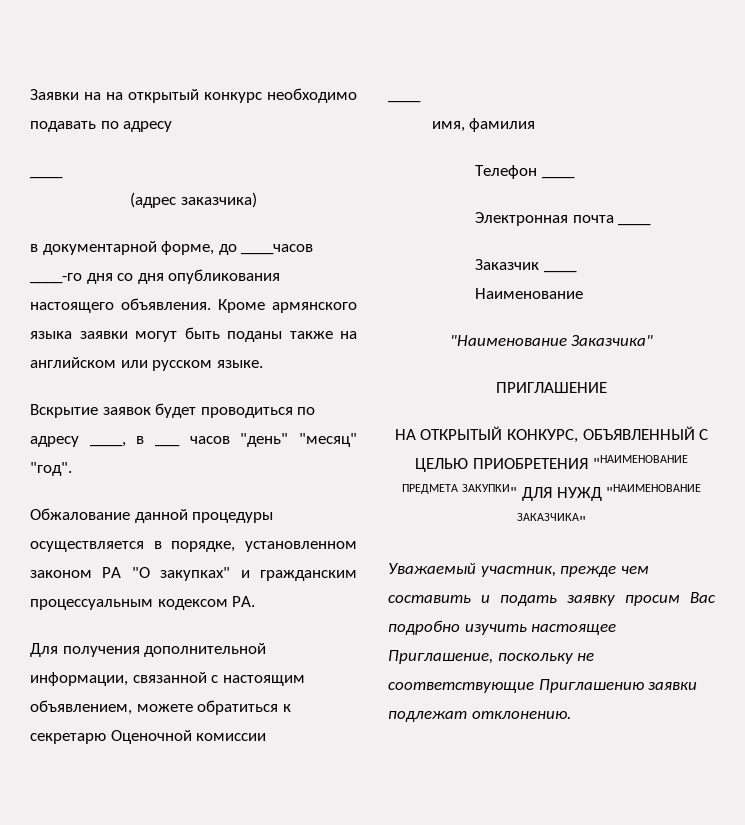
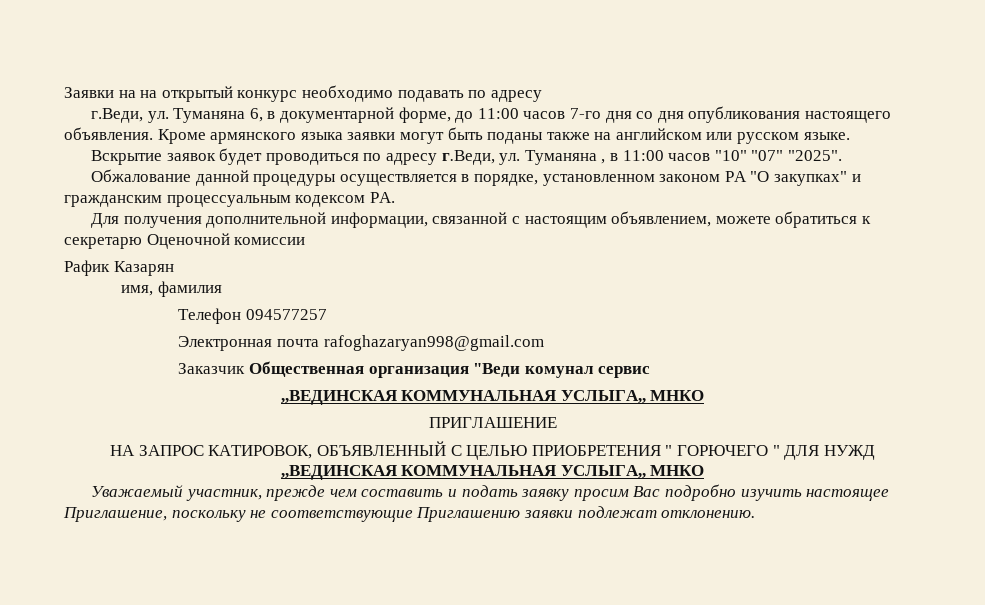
  Заявки на на открытый конкурс необходимо подавать по адресу
- ____
- (адрес заказчика)
- в документарной форме, до ____часов ____-го дня со дня опубликования настоящего объявления.
+ г.Веди, ул. Туманяна 6, в документарной форме, до 11:00 часов 7-го дня со дня опубликования настоящего объявления.
- Вскрытие заявок будет проводиться по адресу ____, в ___ часов "день" "месяц" "год".
+ Вскрытие заявок будет проводиться по адресу г.Веди, ул. Туманяна , в 11:00 часов "10" "07" "2025".
  Для получения дополнительной информации, связанной с настоящим объявлением, можете обратиться к секретарю Оценочной комиссии
- ____
+ Рафик Казарян
- Телефон ____
+ Телефон 094577257
- Электронная почта ____
+ Электронная почта rafoghazaryan998@gmail.com
- Заказчик ____
- Наименование
- "Наименование Заказчика"
+ Заказчик Общественная организация "Веди комунал сервис
+ ,,ВЕДИНСКАЯ КОММУНАЛЬНАЯ УСЛЫГА,, МНКО
- НА ОТКРЫТЫЙ КОНКУРС, ОБЪЯВЛЕННЫЙ С ЦЕЛЬЮ ПРИОБРЕТЕНИЯ "НАИМЕНОВАНИЕ ПРЕДМЕТА ЗАКУПКИ" ДЛЯ НУЖД "НАИМЕНОВАНИЕ ЗАКАЗЧИКА"
+ НА ЗАПРОС КАТИРОВОК, ОБЪЯВЛЕННЫЙ С ЦЕЛЬЮ ПРИОБРЕТЕНИЯ " ГОРЮЧЕГО " ДЛЯ НУЖД ,,ВЕДИНСКАЯ КОММУНАЛЬНАЯ УСЛЫГА,, МНКО

